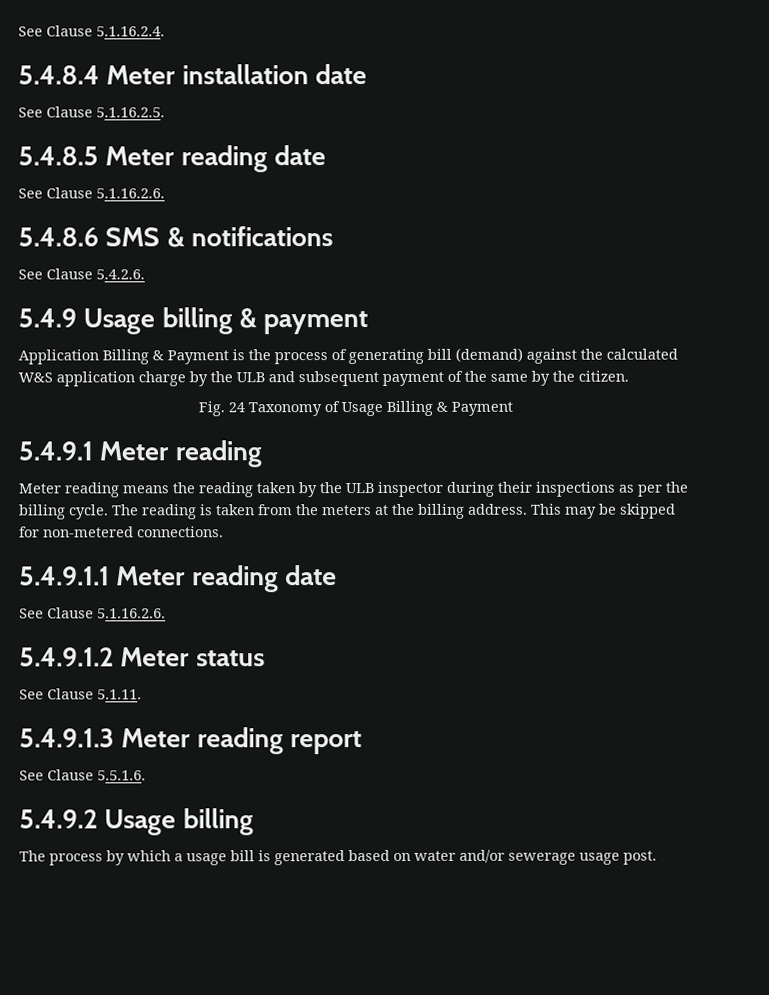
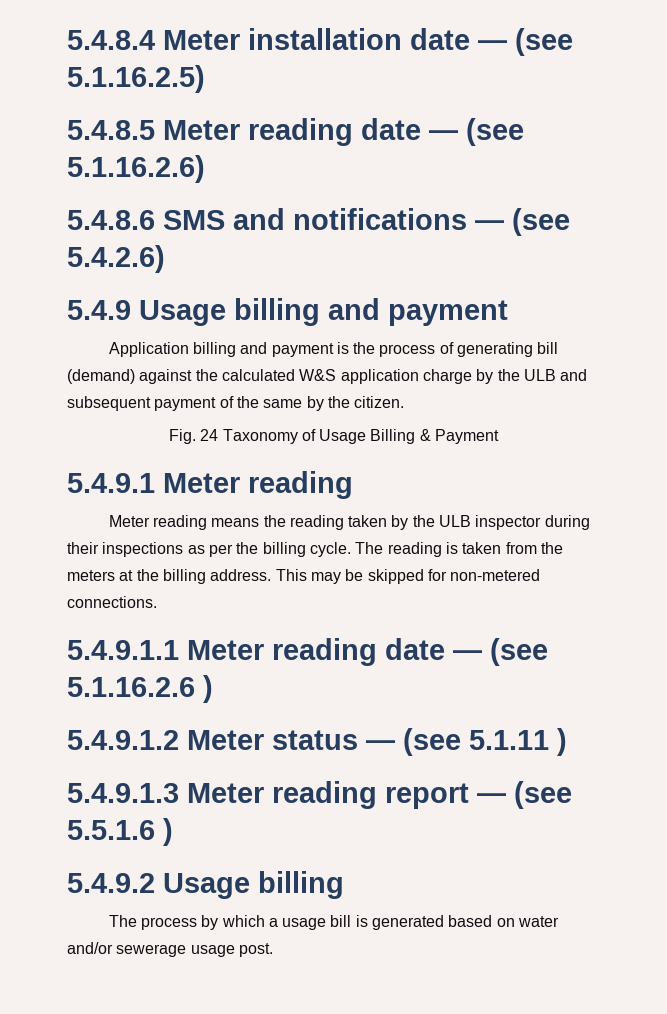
- See Clause 5.1.16.2.4.
- 5.4.8.4 Meter installation date
- See Clause 5.1.16.2.5.
+ 5.4.8.4 Meter installation date — (see 5.1.16.2.5)
- 5.4.8.5 Meter reading date
- See Clause 5.1.16.2.6.
+ 5.4.8.5 Meter reading date — (see 5.1.16.2.6)
- 5.4.8.6 SMS & notifications
- See Clause 5.4.2.6.
+ 5.4.8.6 SMS and notifications — (see 5.4.2.6)
- 5.4.9 Usage billing & payment
+ 5.4.9 Usage billing and payment
- Application Billing & Payment is the process of generating bill (demand) against the calculated W&S application charge by the ULB and subsequent payment of the same by the citizen.
+ Application billing and payment is the process of generating bill (demand) against the calculated W&S application charge by the ULB and subsequent payment of the same by the citizen.
- 5.4.9.1.1 Meter reading date
- See Clause 5.1.16.2.6.
+ 5.4.9.1.1 Meter reading date — (see 5.1.16.2.6 )
- 5.4.9.1.2 Meter status
- See Clause 5.1.11.
+ 5.4.9.1.2 Meter status — (see 5.1.11 )
- 5.4.9.1.3 Meter reading report
- See Clause 5.5.1.6.
+ 5.4.9.1.3 Meter reading report — (see 5.5.1.6 )

